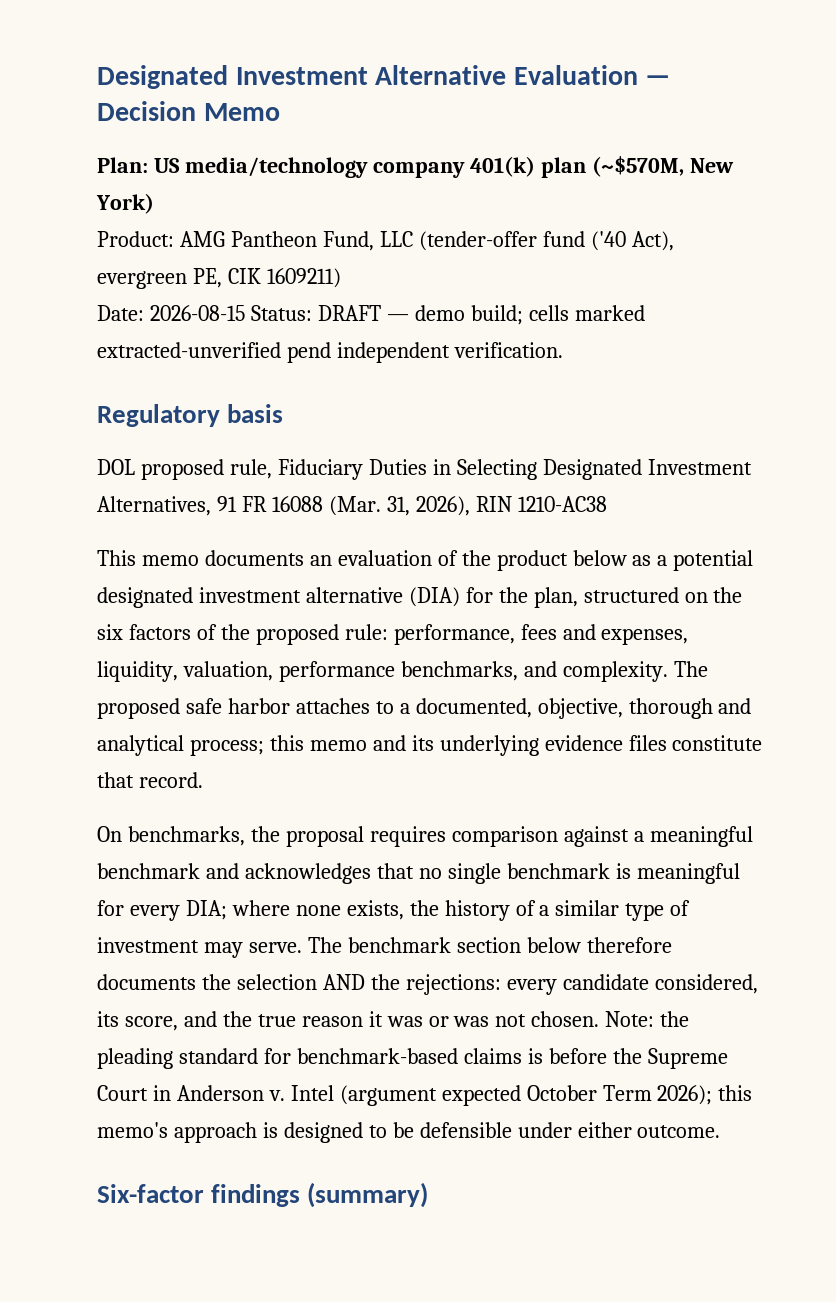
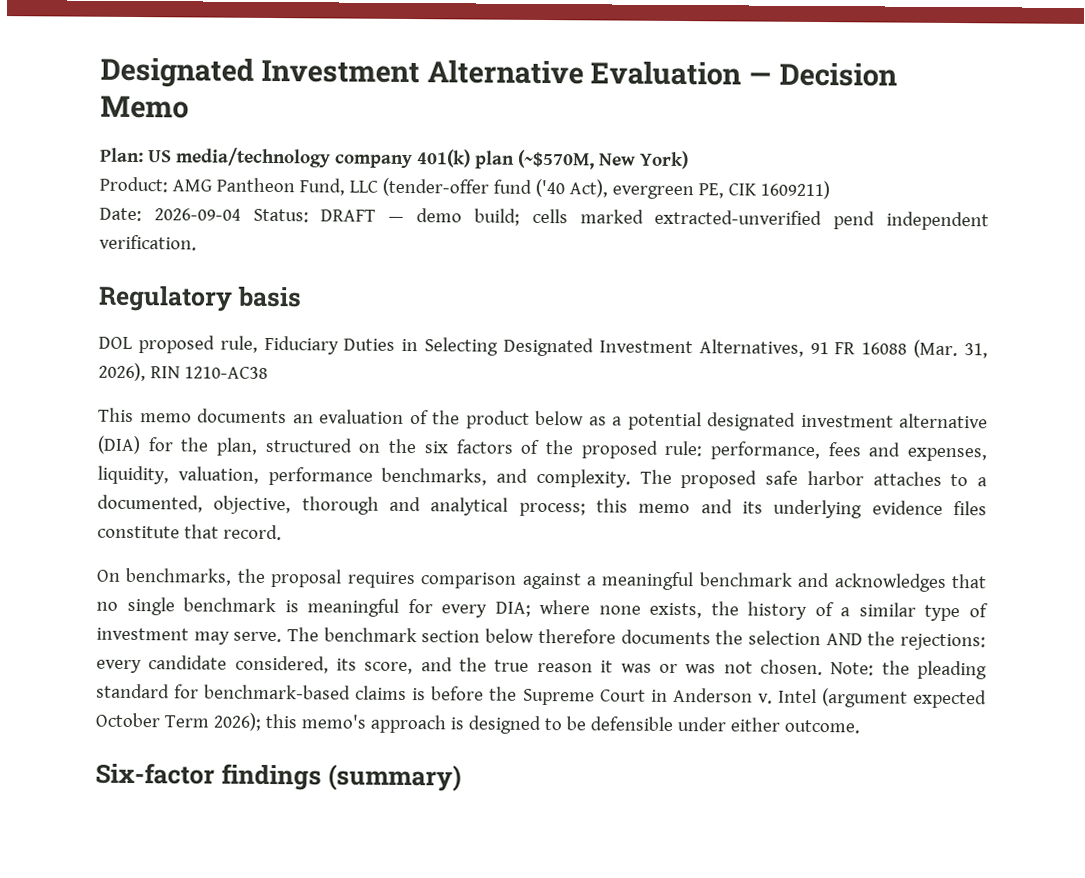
- Date: 2026-08-15 Status: DRAFT — demo build; cells marked extracted-unverified pend independent verification.
+ Date: 2026-09-04 Status: DRAFT — demo build; cells marked extracted-unverified pend independent verification.

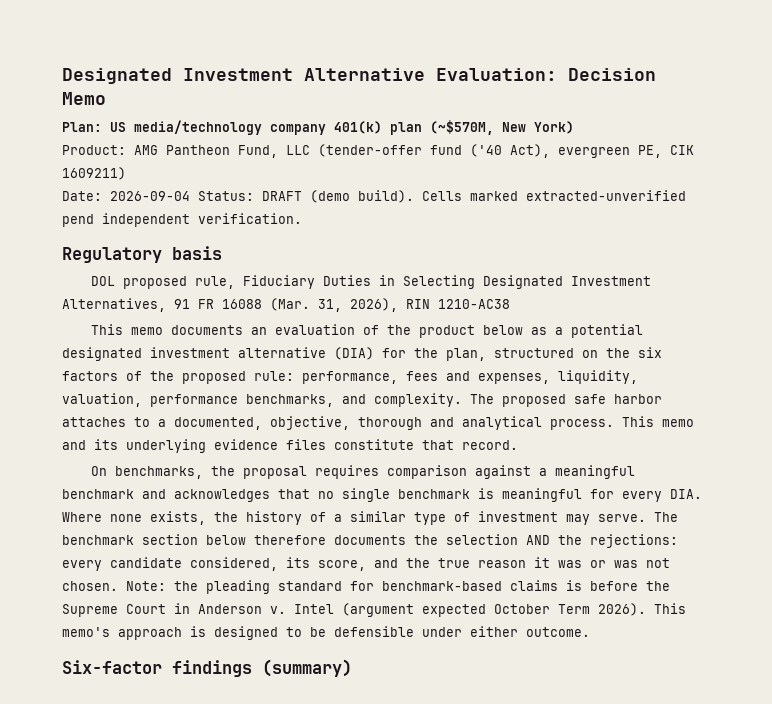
- Designated Investment Alternative Evaluation — Decision Memo
+ Designated Investment Alternative Evaluation: Decision Memo
- Date: 2026-09-04 Status: DRAFT — demo build; cells marked extracted-unverified pend independent verification.
+ Date: 2026-09-04 Status: DRAFT (demo build). Cells marked extracted-unverified pend independent verification.
- The proposed safe harbor attaches to a documented, objective, thorough and analytical process; this memo and its underlying evidence files constitute that record.
+ The proposed safe harbor attaches to a documented, objective, thorough and analytical process. This memo and its underlying evidence files constitute that record.
- On benchmarks, the proposal requires comparison against a meaningful benchmark and acknowledges that no single benchmark is meaningful for every DIA; where none exists, the history of a similar type of investment may serve.
+ On benchmarks, the proposal requires comparison against a meaningful benchmark and acknowledges that no single benchmark is meaningful for every DIA. Where none exists, the history of a similar type of investment may serve.
- Intel (argument expected October Term 2026); this memo's approach is designed to be defensible under either outcome.
+ Intel (argument expected October Term 2026). This memo's approach is designed to be defensible under either outcome.

